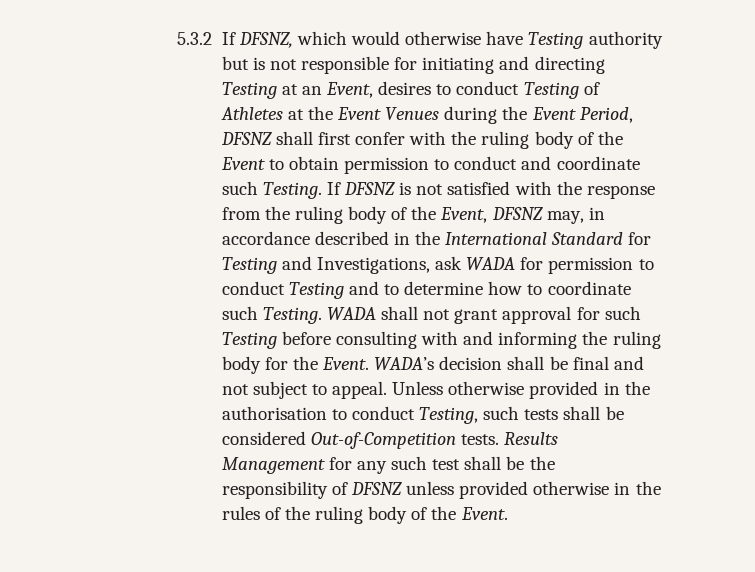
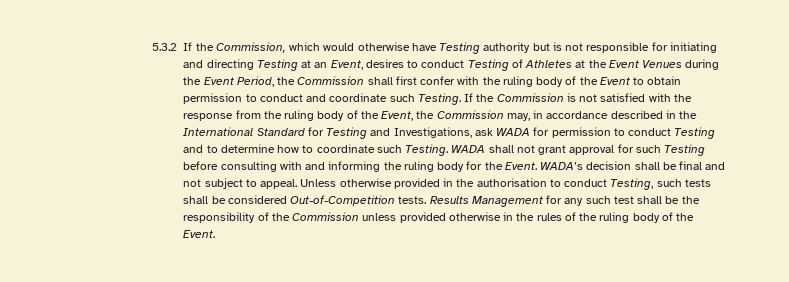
- 5.3.2 If DFSNZ, which would otherwise have Testing authority but is not responsible for initiating and directing Testing at an Event, desires to conduct Testing of Athletes at the Event Venues during the Event Period, DFSNZ shall first confer with the ruling body of the Event to obtain permission to conduct and coordinate such Testing.
+ 5.3.2 If the Commission, which would otherwise have Testing authority but is not responsible for initiating and directing Testing at an Event, desires to conduct Testing of Athletes at the Event Venues during the Event Period, the Commission shall first confer with the ruling body of the Event to obtain permission to conduct and coordinate such Testing.
- If DFSNZ is not satisfied with the response from the ruling body of the Event, DFSNZ may, in accordance described in the International Standard for Testing and Investigations, ask WADA for permission to conduct Testing and to determine how to coordinate such Testing.
+ If the Commission is not satisfied with the response from the ruling body of the Event, the Commission may, in accordance described in the International Standard for Testing and Investigations, ask WADA for permission to conduct Testing and to determine how to coordinate such Testing.
- Results Management for any such test shall be the responsibility of DFSNZ unless provided otherwise in the rules of the ruling body of the Event.
+ Results Management for any such test shall be the responsibility of the Commission unless provided otherwise in the rules of the ruling body of the Event.

